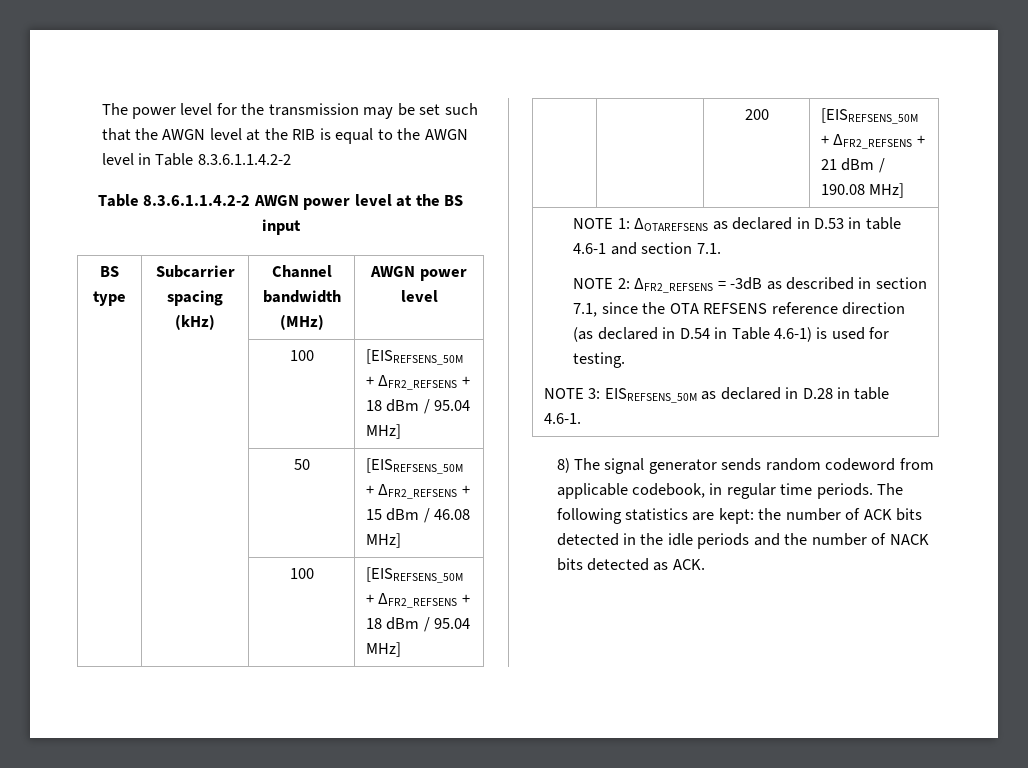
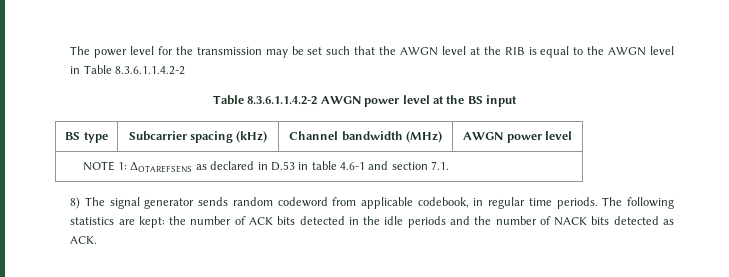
  BS type | Subcarrier spacing (kHz) | Channel bandwidth (MHz) | AWGN power level
- | | 100 | [EISREFSENS_50M + ΔFR2_REFSENS + 18 dBm / 95.04 MHz]
- | | 50 | [EISREFSENS_50M + ΔFR2_REFSENS + 15 dBm / 46.08 MHz]
- | | 100 | [EISREFSENS_50M + ΔFR2_REFSENS + 18 dBm / 95.04 MHz]
- | | 200 | [EISREFSENS_50M + ΔFR2_REFSENS + 21 dBm / 190.08 MHz]
- NOTE 2: ΔFR2_REFSENS = -3dB as described in section 7.1, since the OTA REFSENS reference direction (as declared in D.54 in Table 4.6-1) is used for testing.
- NOTE 3: EISREFSENS_50M as declared in D.28 in table 4.6-1.

